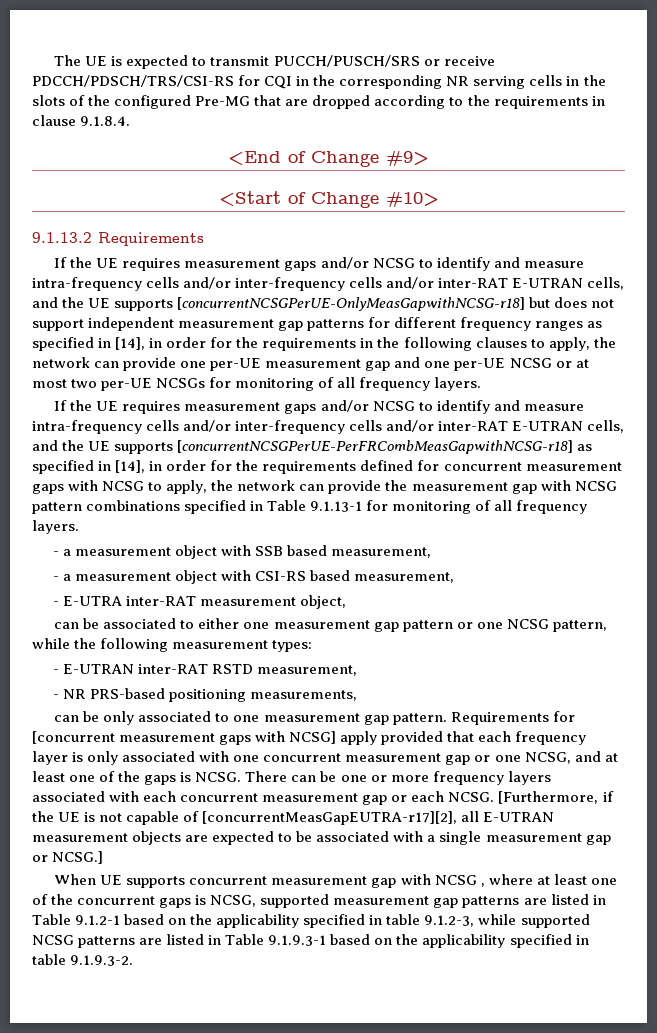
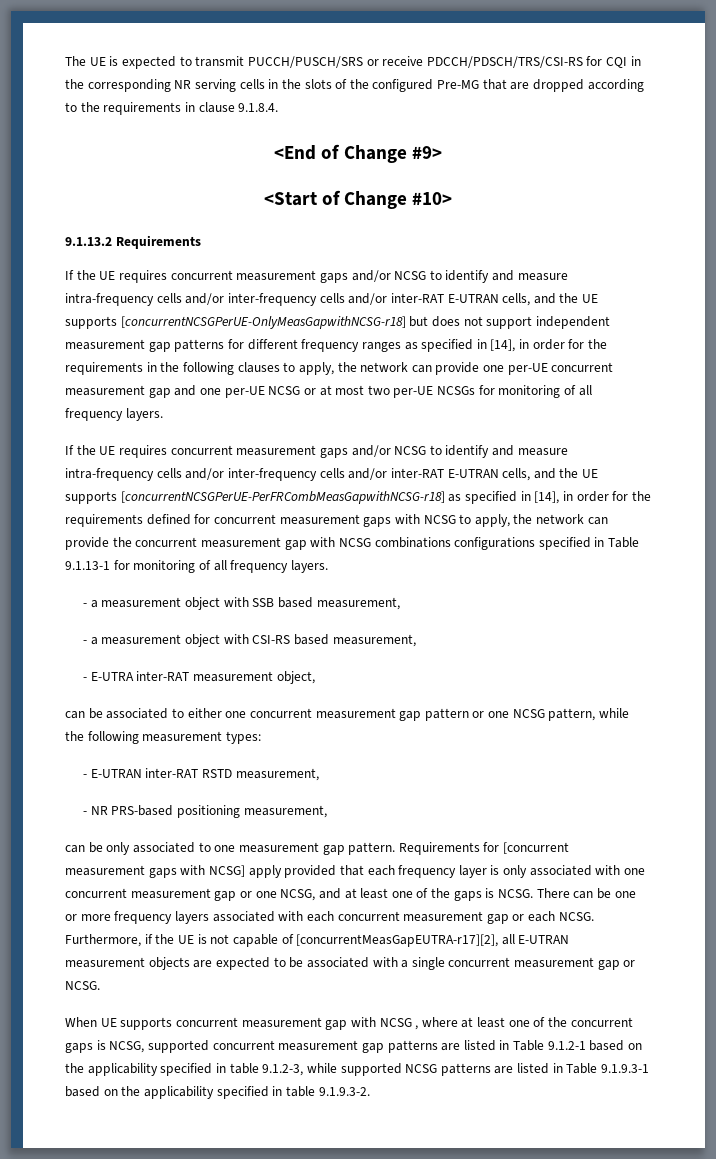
- If the UE requires measurement gaps and/or NCSG to identify and measure intra-frequency cells and/or inter-frequency cells and/or inter-RAT E-UTRAN cells, and the UE supports [concurrentNCSGPerUE-OnlyMeasGapwithNCSG-r18] but does not support independent measurement gap patterns for different frequency ranges as specified in [14], in order for the requirements in the following clauses to apply, the network can provide one per-UE measurement gap and one per-UE NCSG or at most two per-UE NCSGs for monitoring of all frequency layers.
+ If the UE requires concurrent measurement gaps and/or NCSG to identify and measure intra-frequency cells and/or inter-frequency cells and/or inter-RAT E-UTRAN cells, and the UE supports [concurrentNCSGPerUE-OnlyMeasGapwithNCSG-r18] but does not support independent measurement gap patterns for different frequency ranges as specified in [14], in order for the requirements in the following clauses to apply, the network can provide one per-UE concurrent measurement gap and one per-UE NCSG or at most two per-UE NCSGs for monitoring of all frequency layers.
- If the UE requires measurement gaps and/or NCSG to identify and measure intra-frequency cells and/or inter-frequency cells and/or inter-RAT E-UTRAN cells, and the UE supports [concurrentNCSGPerUE-PerFRCombMeasGapwithNCSG-r18] as specified in [14], in order for the requirements defined for concurrent measurement gaps with NCSG to apply, the network can provide the measurement gap with NCSG pattern combinations specified in Table 9.1.13-1 for monitoring of all frequency layers.
+ If the UE requires concurrent measurement gaps and/or NCSG to identify and measure intra-frequency cells and/or inter-frequency cells and/or inter-RAT E-UTRAN cells, and the UE supports [concurrentNCSGPerUE-PerFRCombMeasGapwithNCSG-r18] as specified in [14], in order for the requirements defined for concurrent measurement gaps with NCSG to apply, the network can provide the concurrent measurement gap with NCSG combinations configurations specified in Table 9.1.13-1 for monitoring of all frequency layers.
- can be associated to either one measurement gap pattern or one NCSG pattern, while the following measurement types:
+ can be associated to either one concurrent measurement gap pattern or one NCSG pattern, while the following measurement types:
- - NR PRS-based positioning measurements,
+ - NR PRS-based positioning measurement,
- [Furthermore, if the UE is not capable of [concurrentMeasGapEUTRA-r17][2], all E-UTRAN measurement objects are expected to be associated with a single measurement gap or NCSG.]
+ Furthermore, if the UE is not capable of [concurrentMeasGapEUTRA-r17][2], all E-UTRAN measurement objects are expected to be associated with a single concurrent measurement gap or NCSG.
- When UE supports concurrent measurement gap with NCSG , where at least one of the concurrent gaps is NCSG, supported measurement gap patterns are listed in Table 9.1.2-1 based on the applicability specified in table 9.1.2-3, while supported NCSG patterns are listed in Table 9.1.9.3-1 based on the applicability specified in table 9.1.9.3-2.
+ When UE supports concurrent measurement gap with NCSG , where at least one of the concurrent gaps is NCSG, supported concurrent measurement gap patterns are listed in Table 9.1.2-1 based on the applicability specified in table 9.1.2-3, while supported NCSG patterns are listed in Table 9.1.9.3-1 based on the applicability specified in table 9.1.9.3-2.

